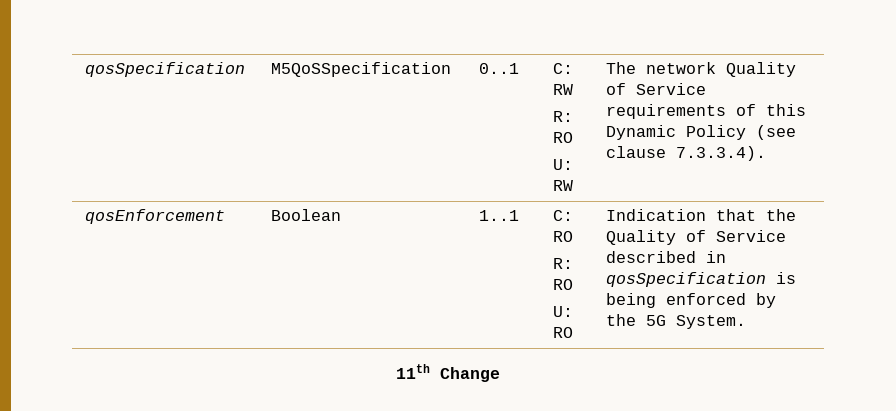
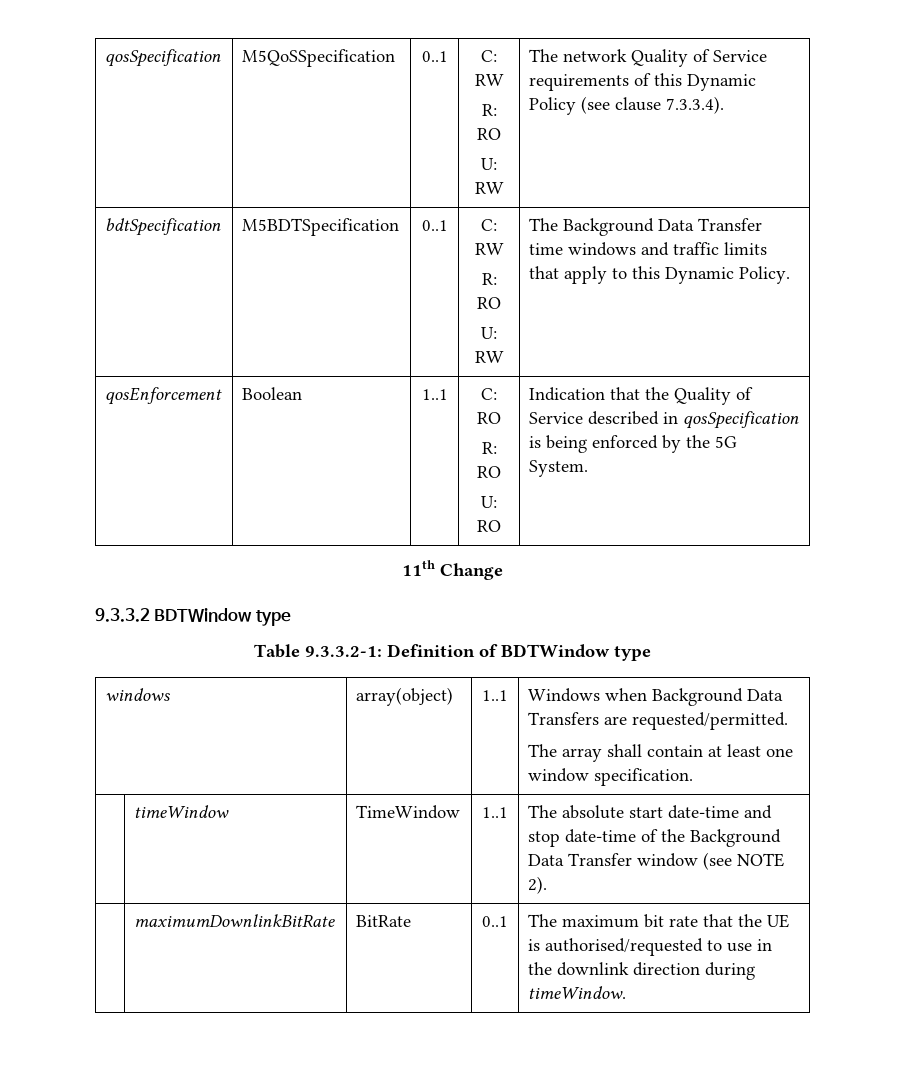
+ bdtSpecification | M5BDTSpecification | 0..1 | C: RW
+ R: RO
+ U: RW | The Background Data Transfer time windows and traffic limits that apply to this Dynamic Policy.
+ 9.3.3.2 BDTWindow type
+ Table 9.3.3.2-1: Definition of BDTWindow type
+ windows | array(object) | 1..1 | Windows when Background Data Transfers are requested/permitted.
+ The array shall contain at least one window specification.
+ | timeWindow | TimeWindow | 1..1 | The absolute start date-time and stop date-time of the Background Data Transfer window (see NOTE 2).
+ | maximumDownlinkBitRate | BitRate | 0..1 | The maximum bit rate that the UE is authorised/requested to use in the downlink direction during timeWindow.

